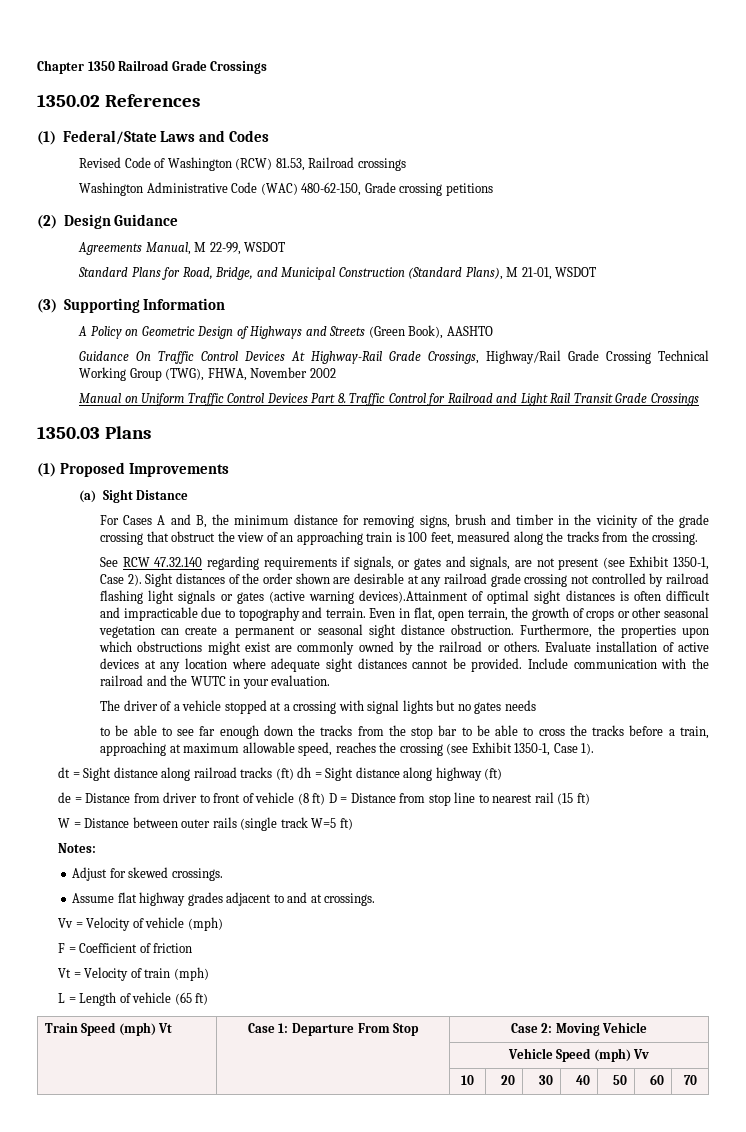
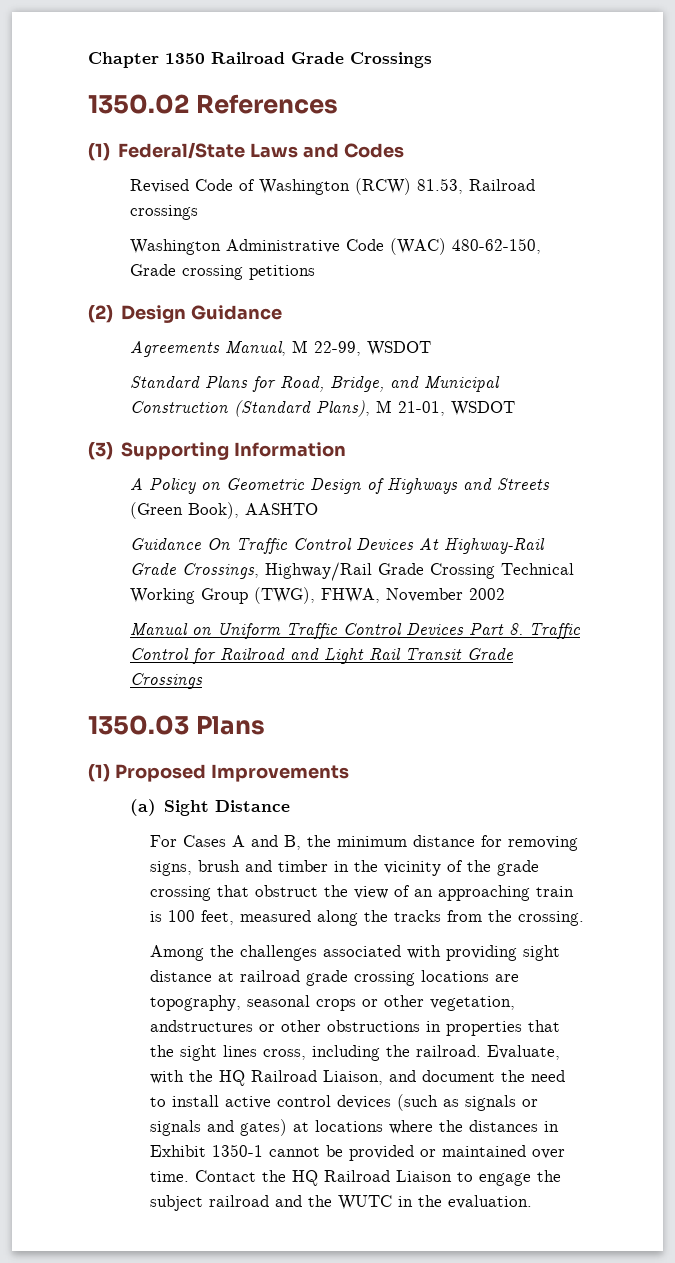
- See RCW 47.32.140 regarding requirements if signals, or gates and signals, are not present (see Exhibit 1350-1, Case 2). Sight distances of the order shown are desirable at any railroad grade crossing not controlled by railroad flashing light signals or gates (active warning devices).Attainment of optimal sight distances is often difficult and impracticable due to topography and terrain. Even in flat, open terrain, the growth of crops or other seasonal vegetation can create a permanent or seasonal sight distance obstruction. Furthermore, the properties upon which obstructions might exist are commonly owned by the railroad or others. Evaluate installation of active devices at any location where adequate sight distances cannot be provided. Include communication with the railroad and the WUTC in your evaluation.
+ Among the challenges associated with providing sight distance at railroad grade crossing locations are topography, seasonal crops or other vegetation, andstructures or other obstructions in properties that the sight lines cross, including the railroad. Evaluate, with the HQ Railroad Liaison, and document the need to install active control devices (such as signals or signals and gates) at locations where the distances in Exhibit 1350-1 cannot be provided or maintained over time. Contact the HQ Railroad Liaison to engage the subject railroad and the WUTC in the evaluation.
- The driver of a vehicle stopped at a crossing with signal lights but no gates needs
- to be able to see far enough down the tracks from the stop bar to be able to cross the tracks before a train, approaching at maximum allowable speed, reaches the crossing (see Exhibit 1350-1, Case 1).
- dt = Sight distance along railroad tracks (ft) dh = Sight distance along highway (ft)
- de = Distance from driver to front of vehicle (8 ft) D = Distance from stop line to nearest rail (15 ft)
- W = Distance between outer rails (single track W=5 ft)
- Notes:
- Adjust for skewed crossings.
- Assume flat highway grades adjacent to and at crossings.
- Vv = Velocity of vehicle (mph)
- F = Coefficient of friction
- Vt = Velocity of train (mph)
- L = Length of vehicle (65 ft)
- Train Speed (mph) Vt | Case 1: Departure From Stop | Case 2: Moving Vehicle
- | | Vehicle Speed (mph) Vv
- | | 10 | 20 | 30 | 40 | 50 | 60 | 70

